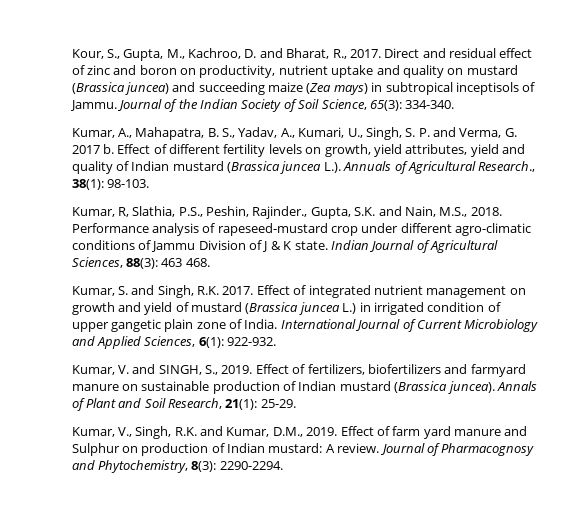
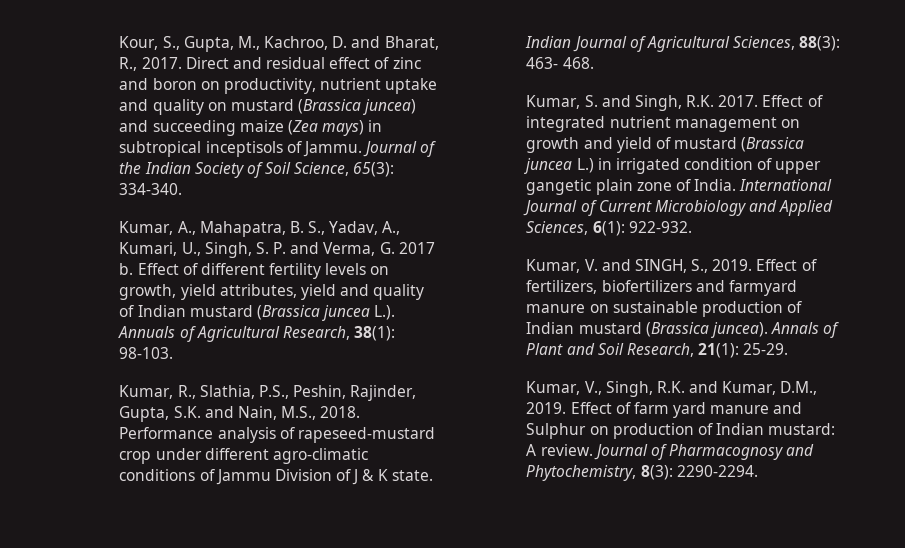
- Effect of different fertility levels on growth, yield attributes, yield and quality of Indian mustard (Brassica juncea L.). Annuals of Agricultural Research., 38(1): 98-103.
+ Effect of different fertility levels on growth, yield attributes, yield and quality of Indian mustard (Brassica juncea L.). Annuals of Agricultural Research, 38(1): 98-103.
- Kumar, R, Slathia, P.S., Peshin, Rajinder., Gupta, S.K. and Nain, M.S., 2018.
+ Kumar, R., Slathia, P.S., Peshin, Rajinder, Gupta, S.K. and Nain, M.S., 2018.
- Indian Journal of Agricultural Sciences, 88(3): 463 468.
+ Indian Journal of Agricultural Sciences, 88(3): 463- 468.

